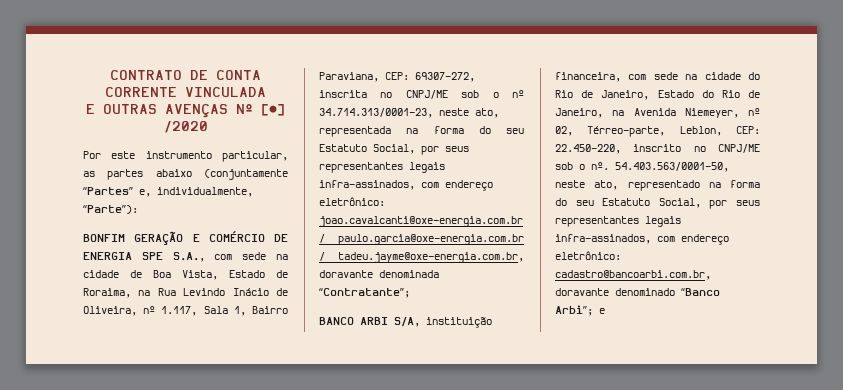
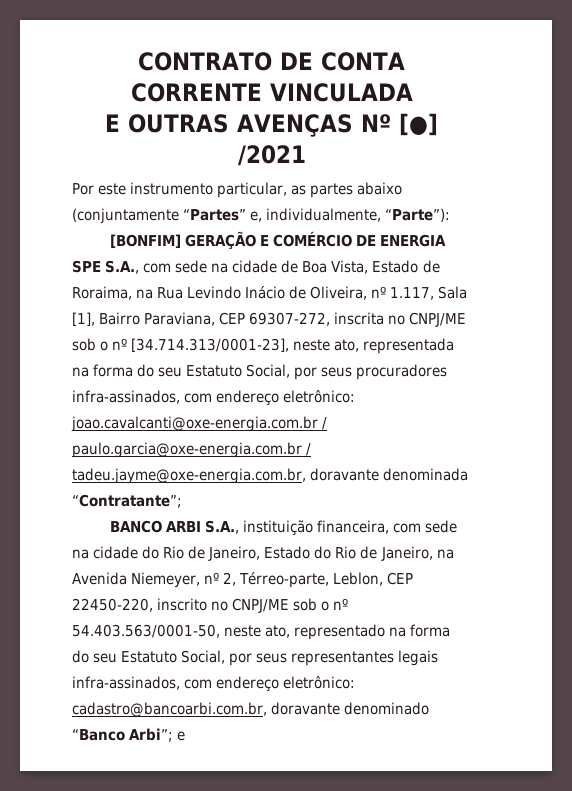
- E OUTRAS AVENÇAS Nº [●] /2020
+ E OUTRAS AVENÇAS Nº [●] /2021
- BONFIM GERAÇÃO E COMÉRCIO DE ENERGIA SPE S.A., com sede na cidade de Boa Vista, Estado de Roraima, na Rua Levindo Inácio de Oliveira, nº 1.117, Sala 1, Bairro Paraviana, CEP: 69307-272, inscrita no CNPJ/ME sob o nº 34.714.313/0001-23, neste ato, representada na forma do seu Estatuto Social, por seus representantes legais infra-assinados, com endereço eletrônico: joao.cavalcanti@oxe-energia.com.br / paulo.garcia@oxe-energia.com.br / tadeu.jayme@oxe-energia.com.br, doravante denominada “Contratante”;
+ [BONFIM] GERAÇÃO E COMÉRCIO DE ENERGIA SPE S.A., com sede na cidade de Boa Vista, Estado de Roraima, na Rua Levindo Inácio de Oliveira, nº 1.117, Sala [1], Bairro Paraviana, CEP 69307-272, inscrita no CNPJ/ME sob o nº [34.714.313/0001-23], neste ato, representada na forma do seu Estatuto Social, por seus procuradores infra-assinados, com endereço eletrônico: joao.cavalcanti@oxe-energia.com.br / paulo.garcia@oxe-energia.com.br / tadeu.jayme@oxe-energia.com.br, doravante denominada “Contratante”;
- BANCO ARBI S/A, instituição financeira, com sede na cidade do Rio de Janeiro, Estado do Rio de Janeiro, na Avenida Niemeyer, nº 02, Térreo-parte, Leblon, CEP: 22.450-220, inscrito no CNPJ/ME sob o nº. 54.403.563/0001-50, neste ato, representado na forma do seu Estatuto Social, por seus representantes legais infra-assinados, com endereço eletrônico: cadastro@bancoarbi.com.br, doravante denominado “Banco Arbi”; e
+ BANCO ARBI S.A., instituição financeira, com sede na cidade do Rio de Janeiro, Estado do Rio de Janeiro, na Avenida Niemeyer, nº 2, Térreo-parte, Leblon, CEP 22450-220, inscrito no CNPJ/ME sob o nº 54.403.563/0001-50, neste ato, representado na forma do seu Estatuto Social, por seus representantes legais infra-assinados, com endereço eletrônico: cadastro@bancoarbi.com.br, doravante denominado “Banco Arbi”; e

